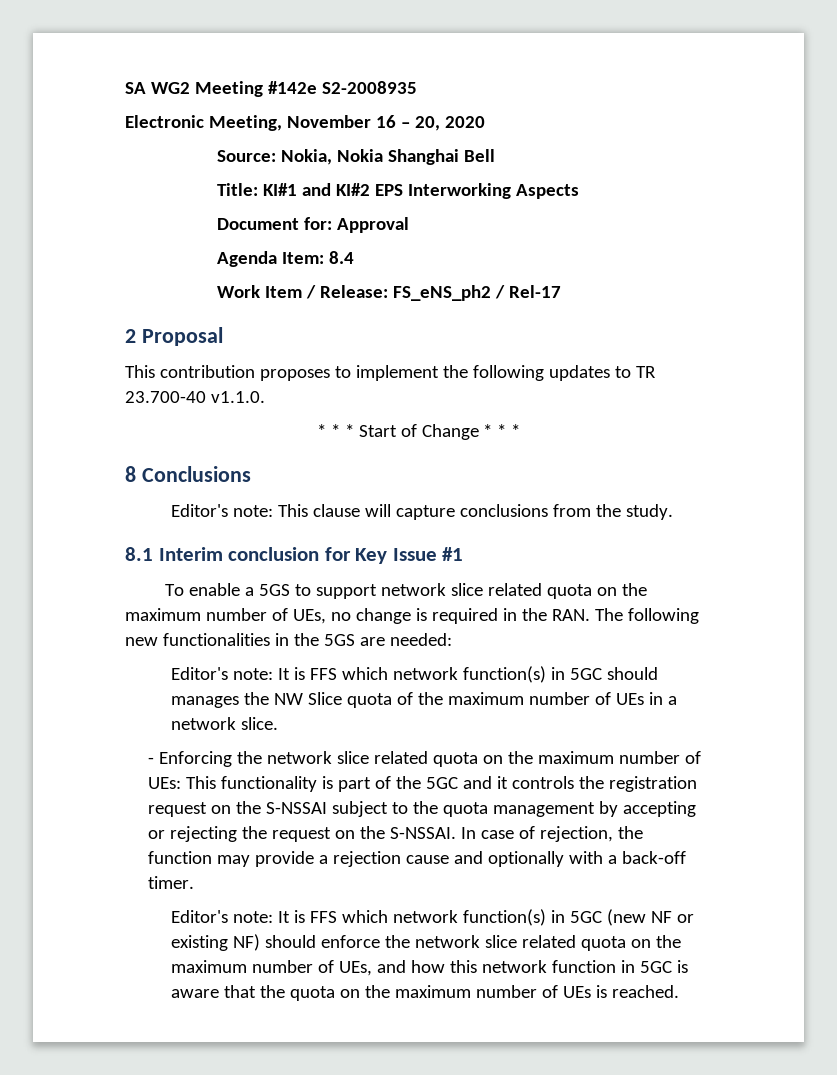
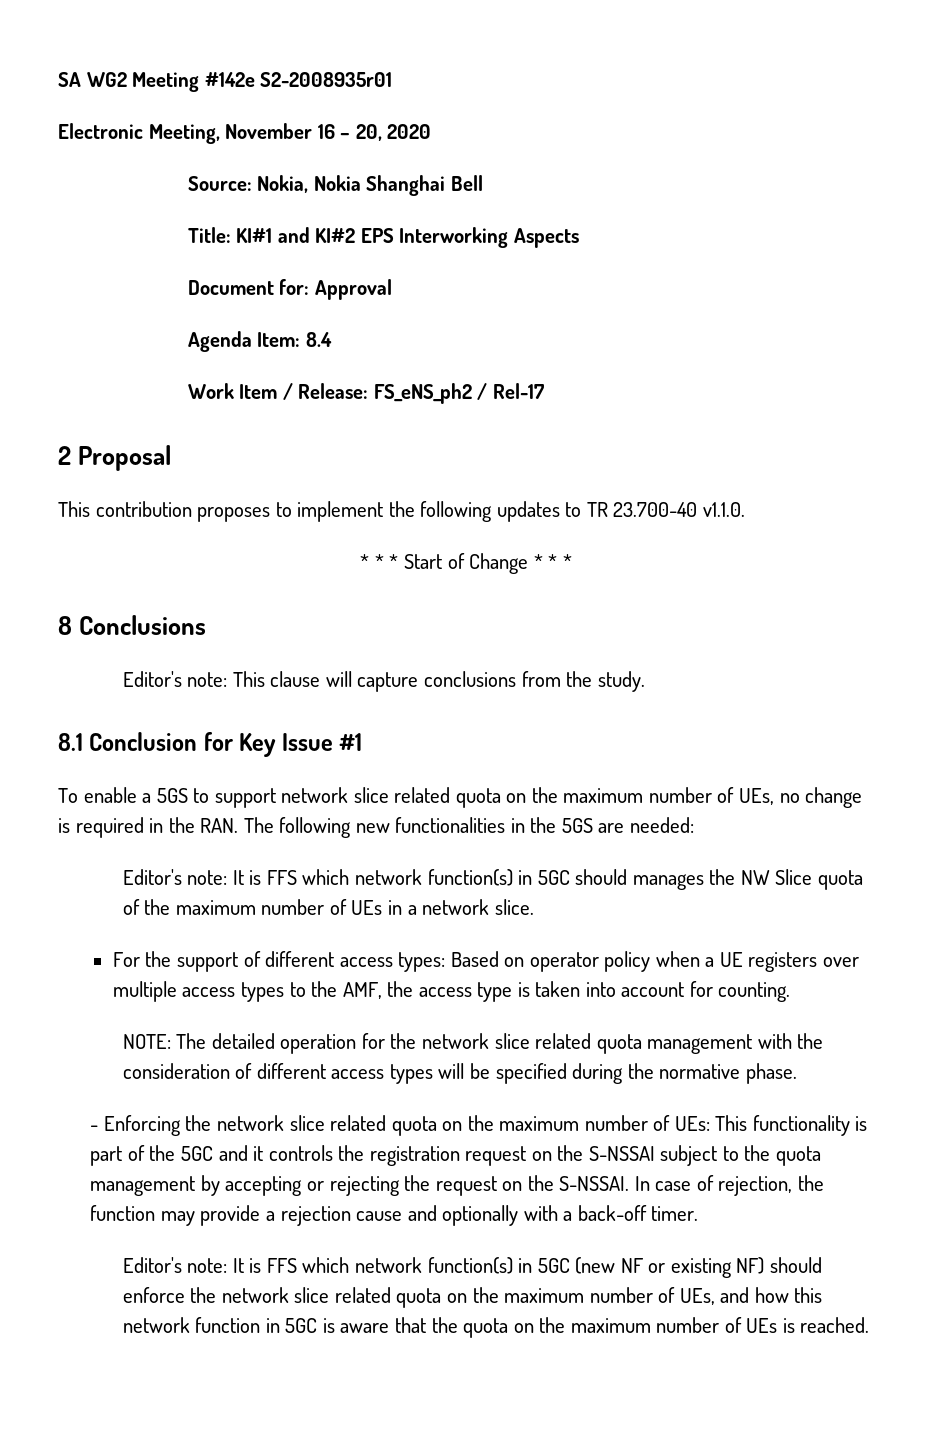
- SA WG2 Meeting #142e S2-2008935
+ SA WG2 Meeting #142e S2-2008935r01
- 8.1 Interim conclusion for Key Issue #1
+ 8.1 Conclusion for Key Issue #1
+ For the support of different access types: Based on operator policy when a UE registers over multiple access types to the AMF, the access type is taken into account for counting.
+ NOTE: The detailed operation for the network slice related quota management with the consideration of different access types will be specified during the normative phase.

